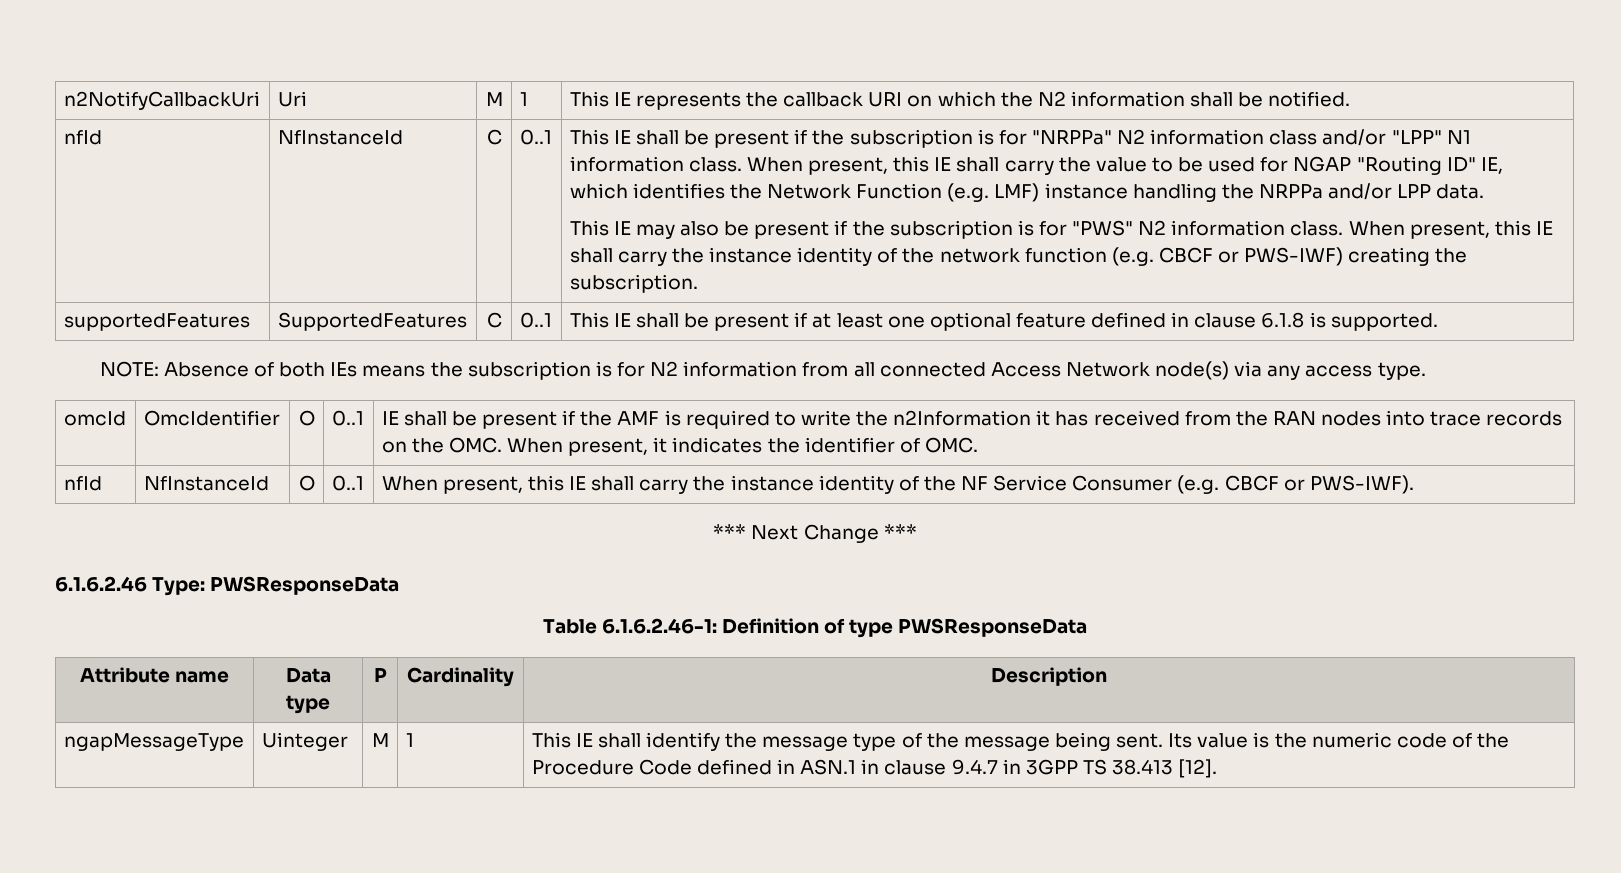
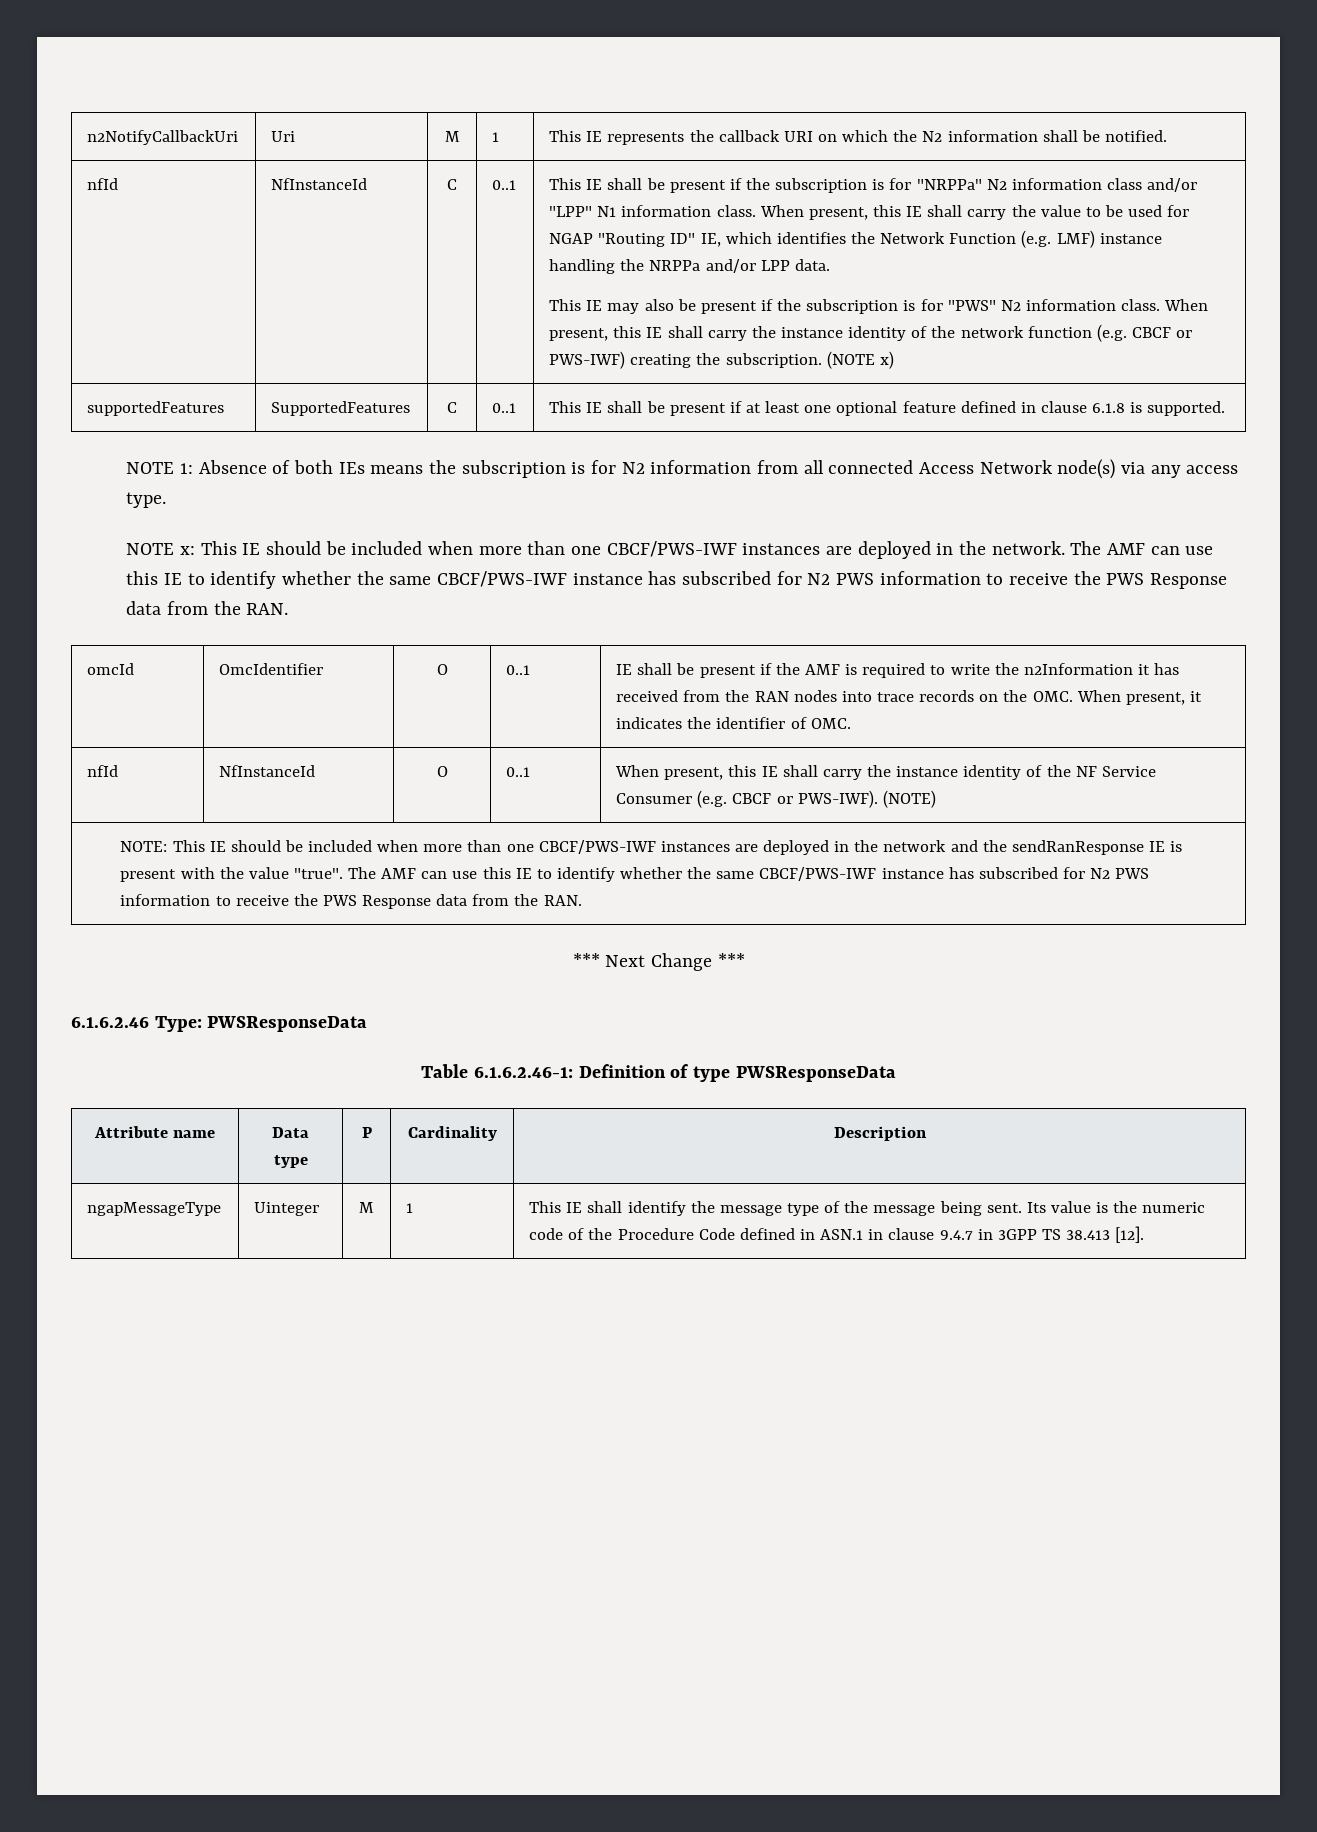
+ (NOTE x)
- NOTE: Absence of both IEs means the subscription is for N2 information from all connected Access Network node(s) via any access type.
+ NOTE 1: Absence of both IEs means the subscription is for N2 information from all connected Access Network node(s) via any access type.
+ NOTE x: This IE should be included when more than one CBCF/PWS-IWF instances are deployed in the network. The AMF can use this IE to identify whether the same CBCF/PWS-IWF instance has subscribed for N2 PWS information to receive the PWS Response data from the RAN.
- nfId | NfInstanceId | O | 0..1 | When present, this IE shall carry the instance identity of the NF Service Consumer (e.g. CBCF or PWS-IWF).
+ nfId | NfInstanceId | O | 0..1 | When present, this IE shall carry the instance identity of the NF Service Consumer (e.g. CBCF or PWS-IWF). (NOTE)
+ NOTE: This IE should be included when more than one CBCF/PWS-IWF instances are deployed in the network and the sendRanResponse IE is present with the value "true". The AMF can use this IE to identify whether the same CBCF/PWS-IWF instance has subscribed for N2 PWS information to receive the PWS Response data from the RAN.

